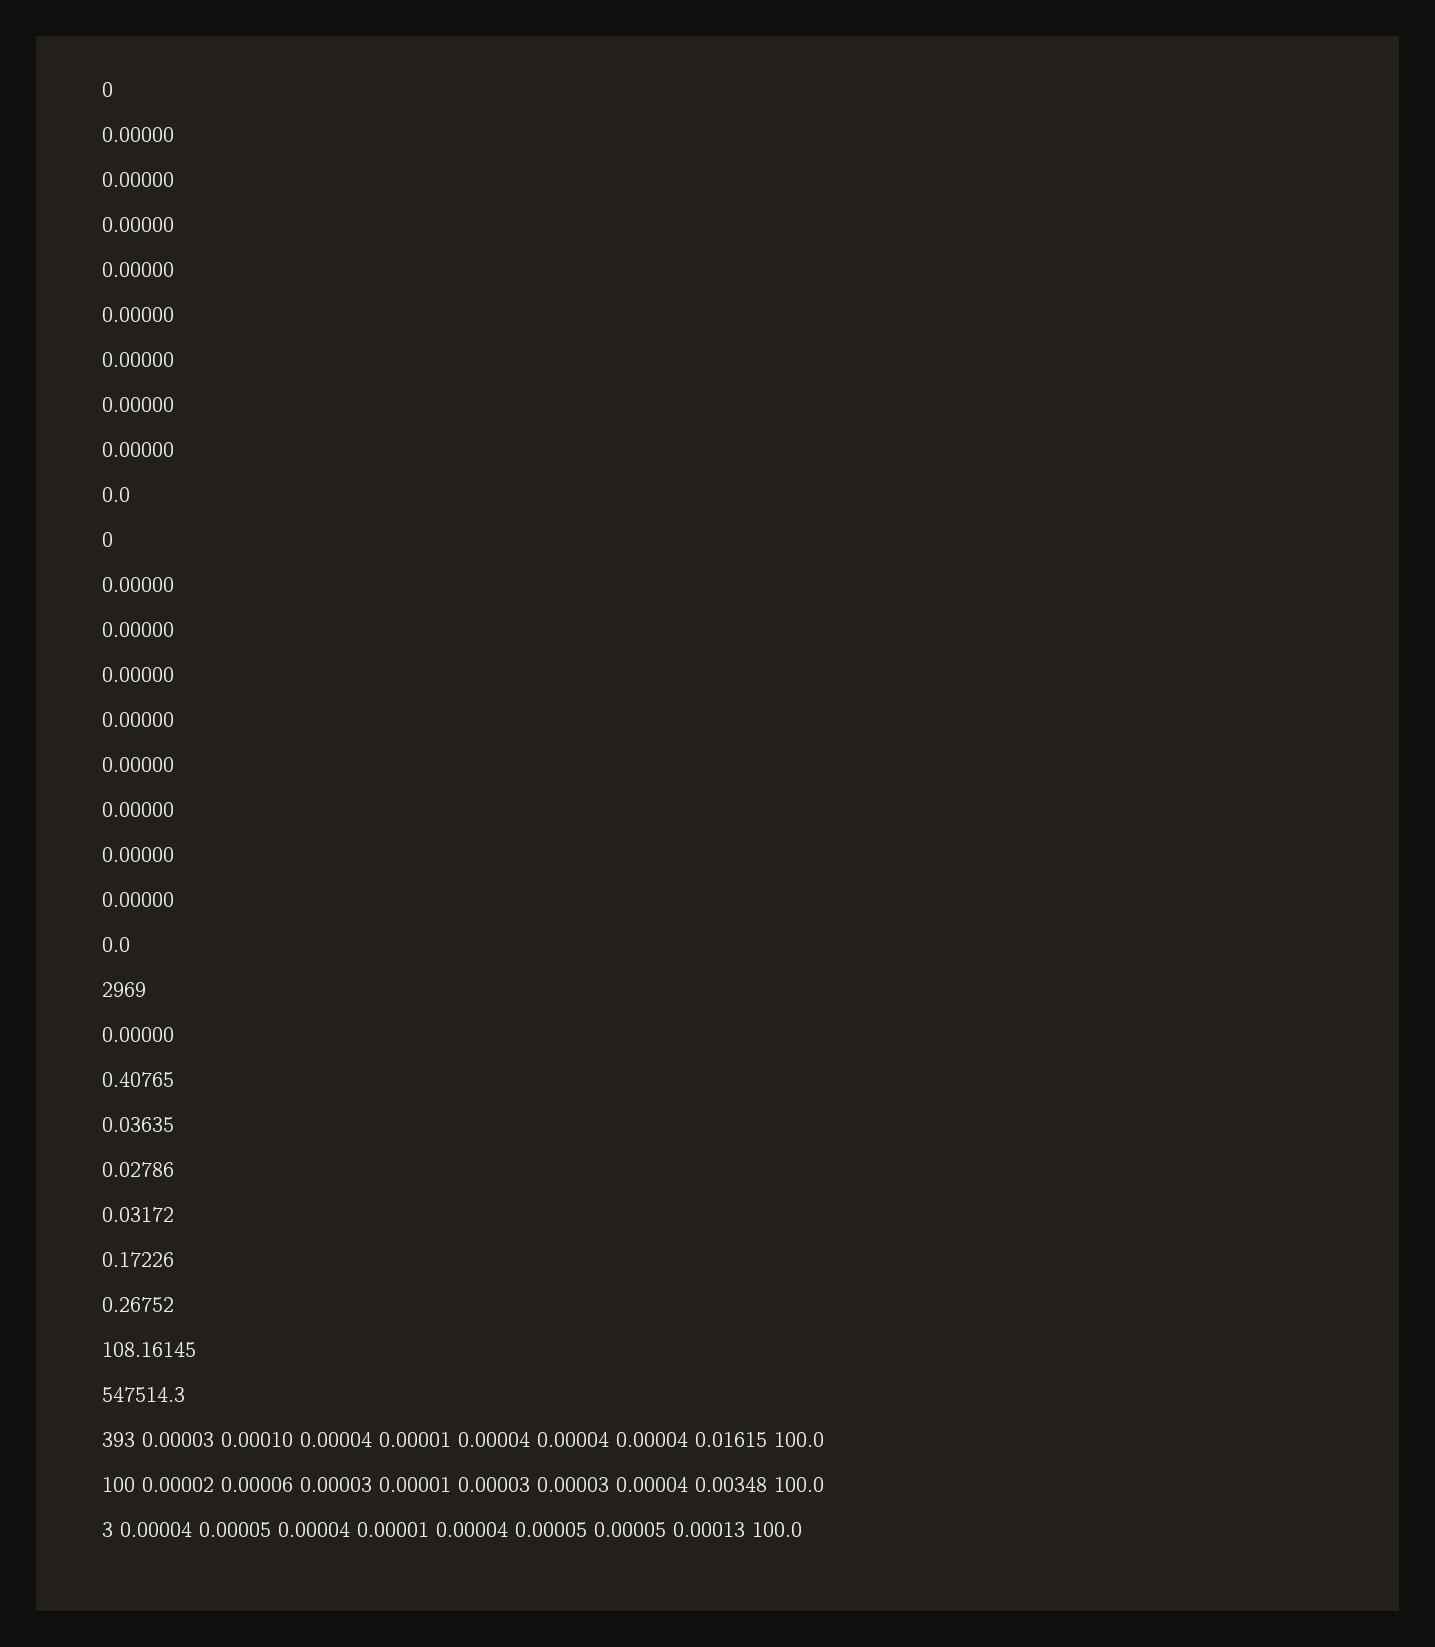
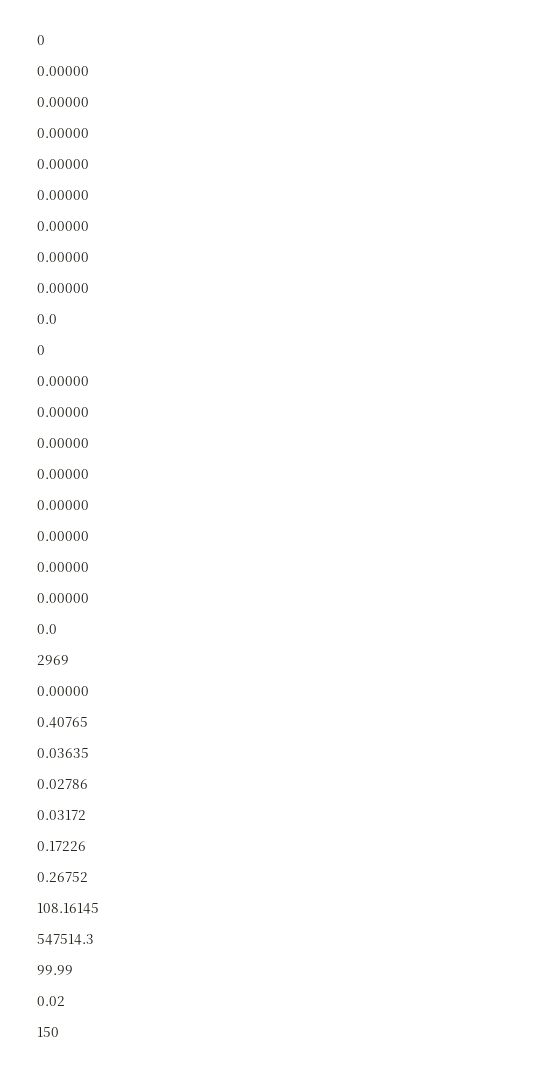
- 393 0.00003 0.00010 0.00004 0.00001 0.00004 0.00004 0.00004 0.01615 100.0
- 100 0.00002 0.00006 0.00003 0.00001 0.00003 0.00003 0.00004 0.00348 100.0
- 3 0.00004 0.00005 0.00004 0.00001 0.00004 0.00005 0.00005 0.00013 100.0
+ 99.99
+ 0.02
+ 150

